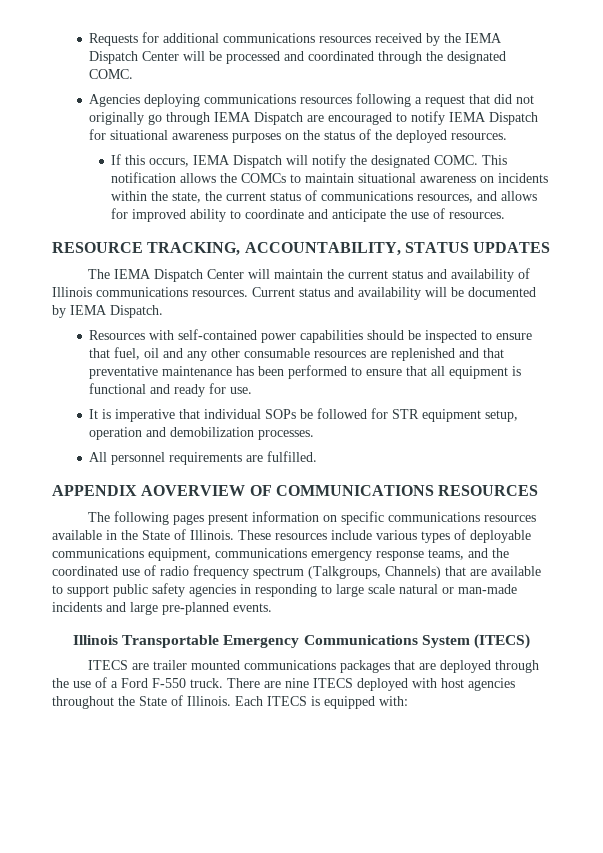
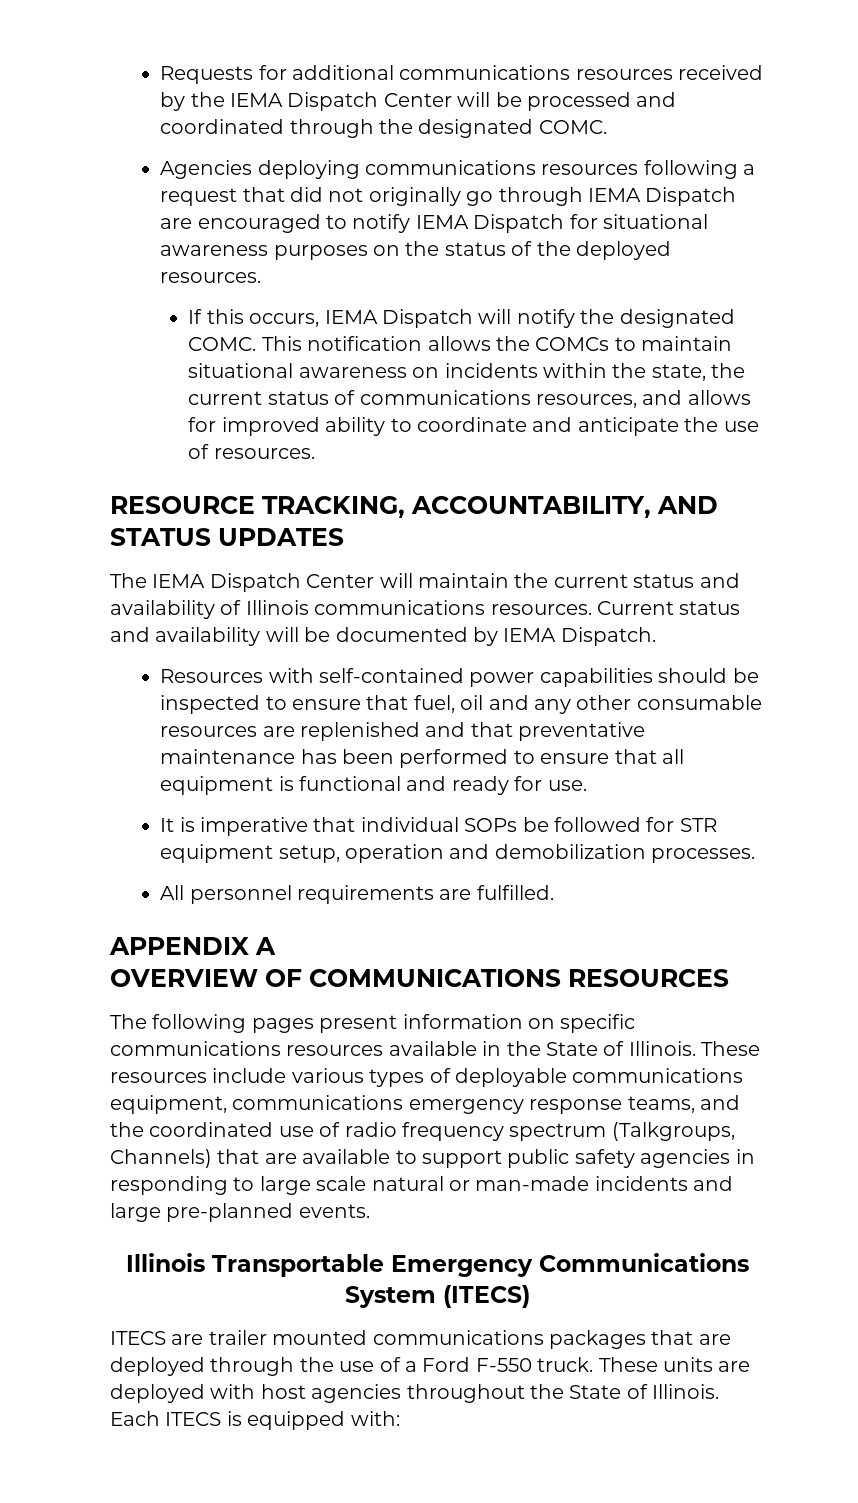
- RESOURCE TRACKING, ACCOUNTABILITY, STATUS UPDATES
+ RESOURCE TRACKING, ACCOUNTABILITY, AND STATUS UPDATES
- APPENDIX AOVERVIEW OF COMMUNICATIONS RESOURCES
+ APPENDIX A
+ OVERVIEW OF COMMUNICATIONS RESOURCES
- There are nine ITECS deployed with host agencies throughout the State of Illinois.
+ These units are deployed with host agencies throughout the State of Illinois.

